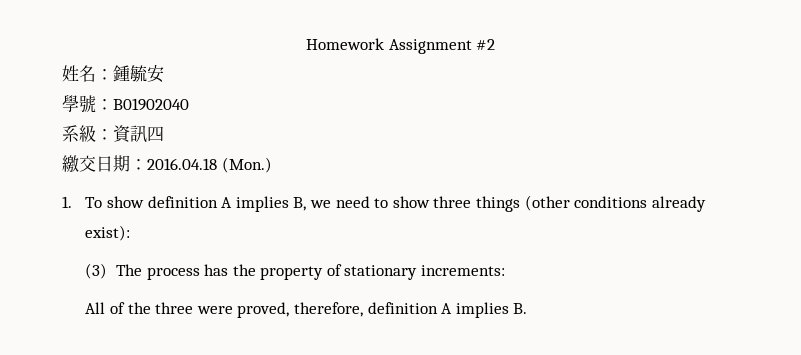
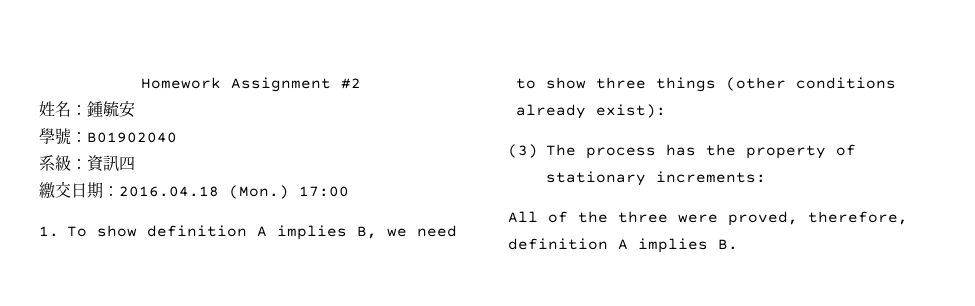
- 繳交日期：2016.04.18 (Mon.)
+ 繳交日期：2016.04.18 (Mon.) 17:00

